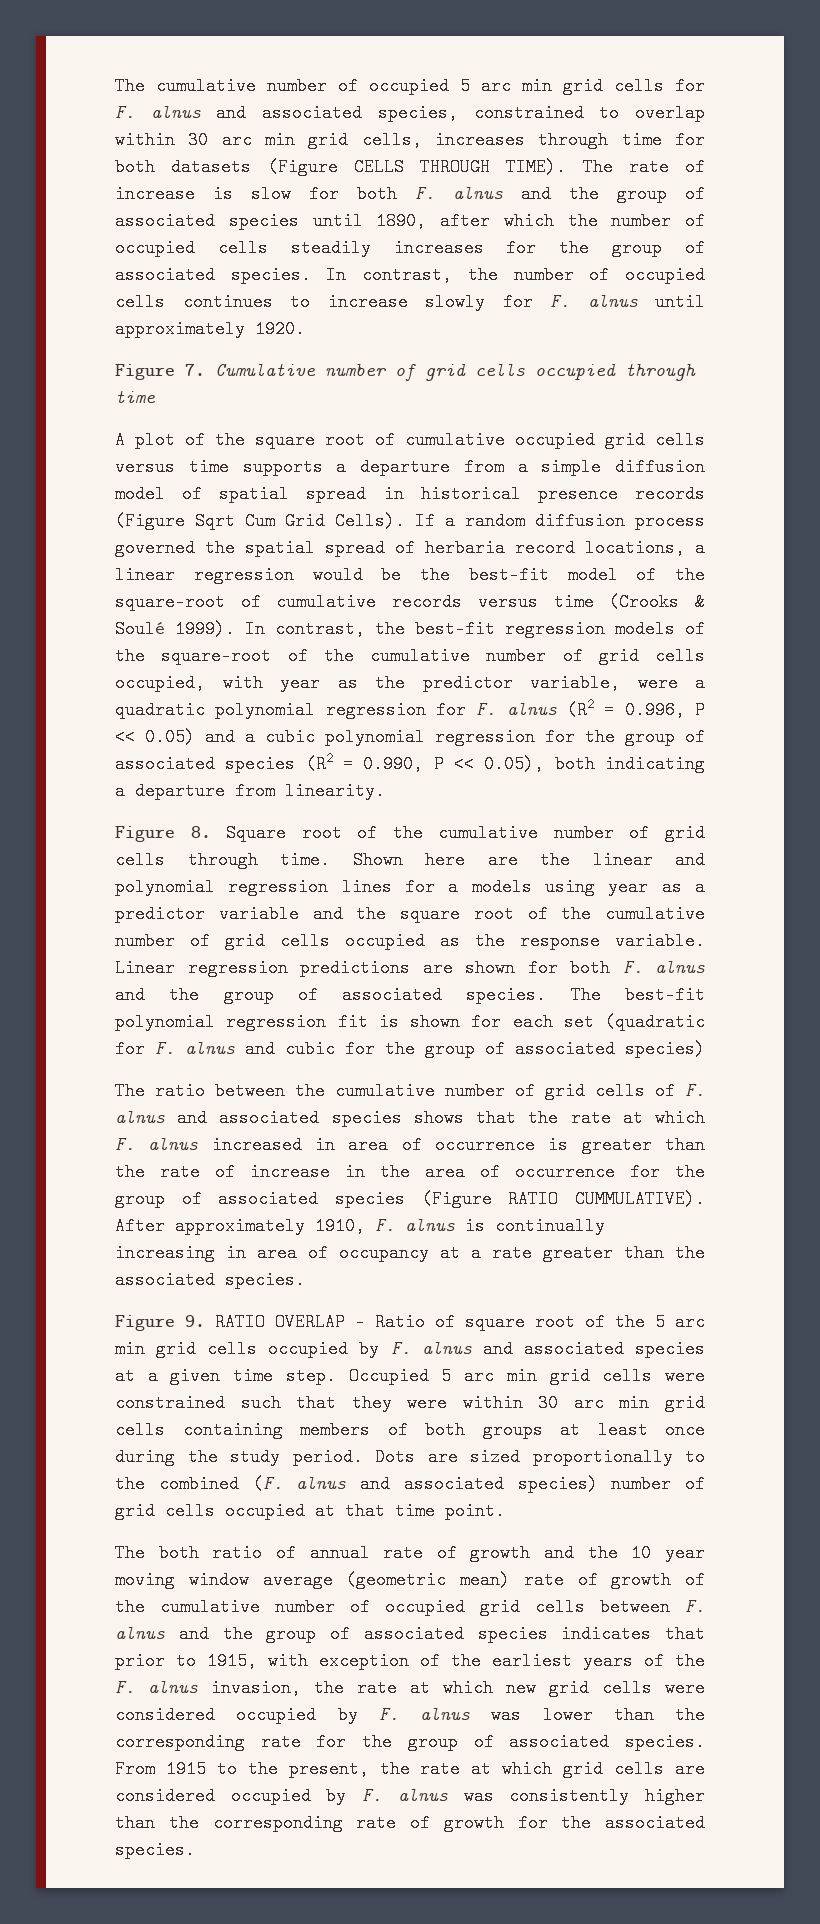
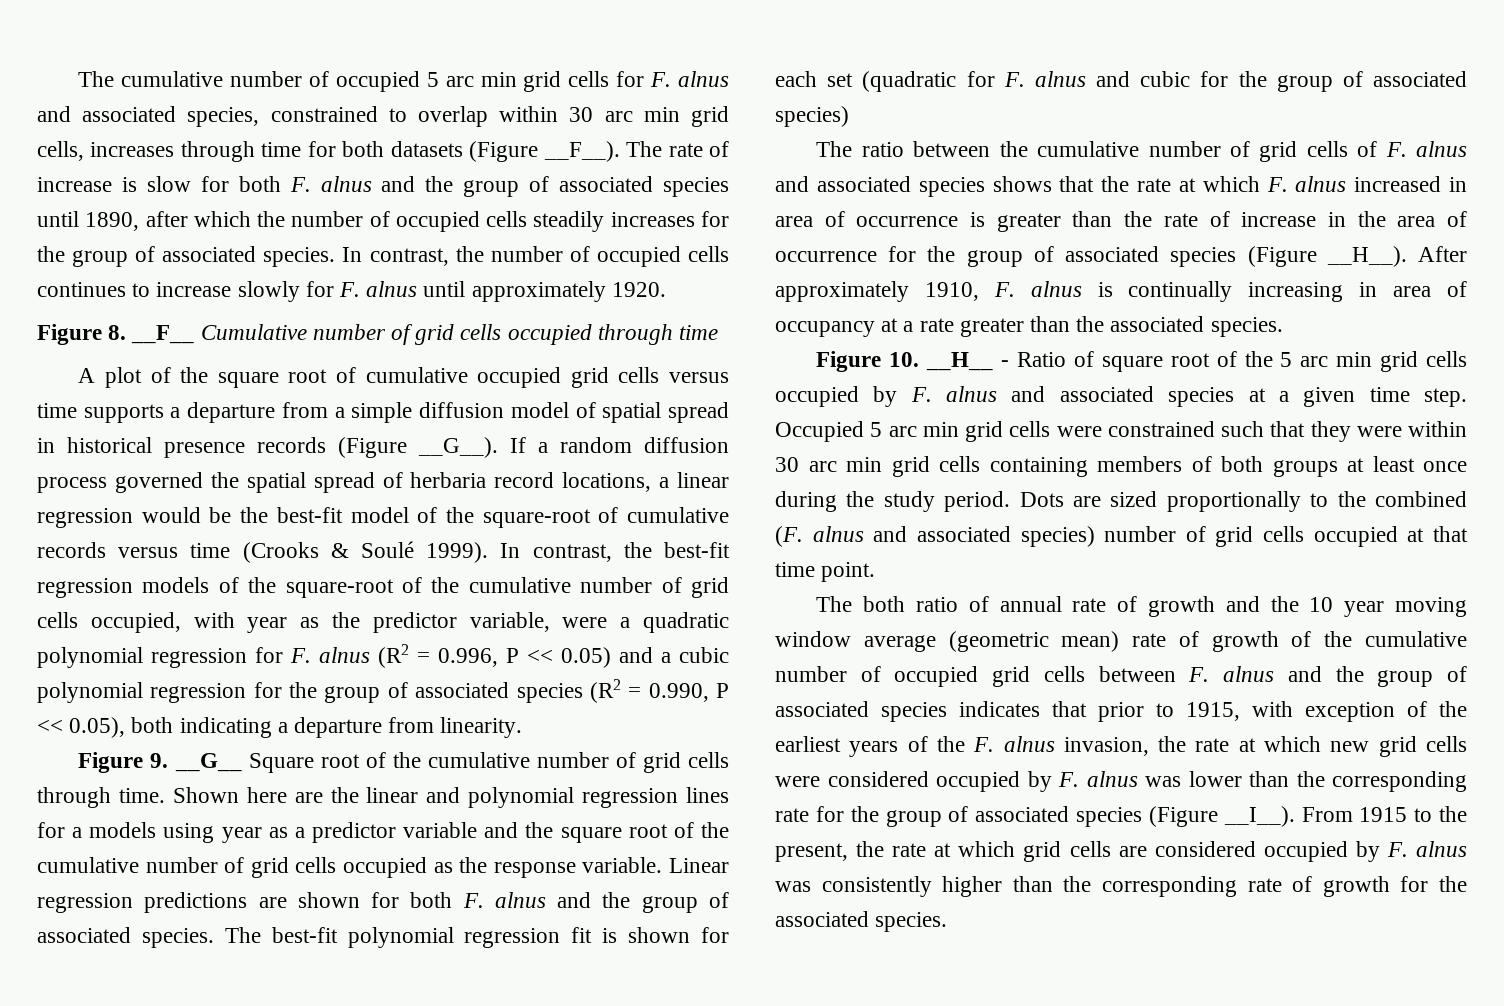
- The cumulative number of occupied 5 arc min grid cells for F. alnus and associated species, constrained to overlap within 30 arc min grid cells, increases through time for both datasets (Figure CELLS THROUGH TIME).
+ The cumulative number of occupied 5 arc min grid cells for F. alnus and associated species, constrained to overlap within 30 arc min grid cells, increases through time for both datasets (Figure __F__).
- Figure 7. Cumulative number of grid cells occupied through time
+ Figure 8. __F__ Cumulative number of grid cells occupied through time
- A plot of the square root of cumulative occupied grid cells versus time supports a departure from a simple diffusion model of spatial spread in historical presence records (Figure Sqrt Cum Grid Cells).
+ A plot of the square root of cumulative occupied grid cells versus time supports a departure from a simple diffusion model of spatial spread in historical presence records (Figure __G__).
- Figure 8. Square root of the cumulative number of grid cells through time.
+ Figure 9. __G__ Square root of the cumulative number of grid cells through time.
- The ratio between the cumulative number of grid cells of F. alnus and associated species shows that the rate at which F. alnus increased in area of occurrence is greater than the rate of increase in the area of occurrence for the group of associated species (Figure RATIO CUMMULATIVE).
+ The ratio between the cumulative number of grid cells of F. alnus and associated species shows that the rate at which F. alnus increased in area of occurrence is greater than the rate of increase in the area of occurrence for the group of associated species (Figure __H__).
- Figure 9. RATIO OVERLAP - Ratio of square root of the 5 arc min grid cells occupied by F. alnus and associated species at a given time step.
+ Figure 10. __H__ - Ratio of square root of the 5 arc min grid cells occupied by F. alnus and associated species at a given time step.
- The both ratio of annual rate of growth and the 10 year moving window average (geometric mean) rate of growth of the cumulative number of occupied grid cells between F. alnus and the group of associated species indicates that prior to 1915, with exception of the earliest years of the F. alnus invasion, the rate at which new grid cells were considered occupied by F. alnus was lower than the corresponding rate for the group of associated species.
+ The both ratio of annual rate of growth and the 10 year moving window average (geometric mean) rate of growth of the cumulative number of occupied grid cells between F. alnus and the group of associated species indicates that prior to 1915, with exception of the earliest years of the F. alnus invasion, the rate at which new grid cells were considered occupied by F. alnus was lower than the corresponding rate for the group of associated species (Figure __I__).

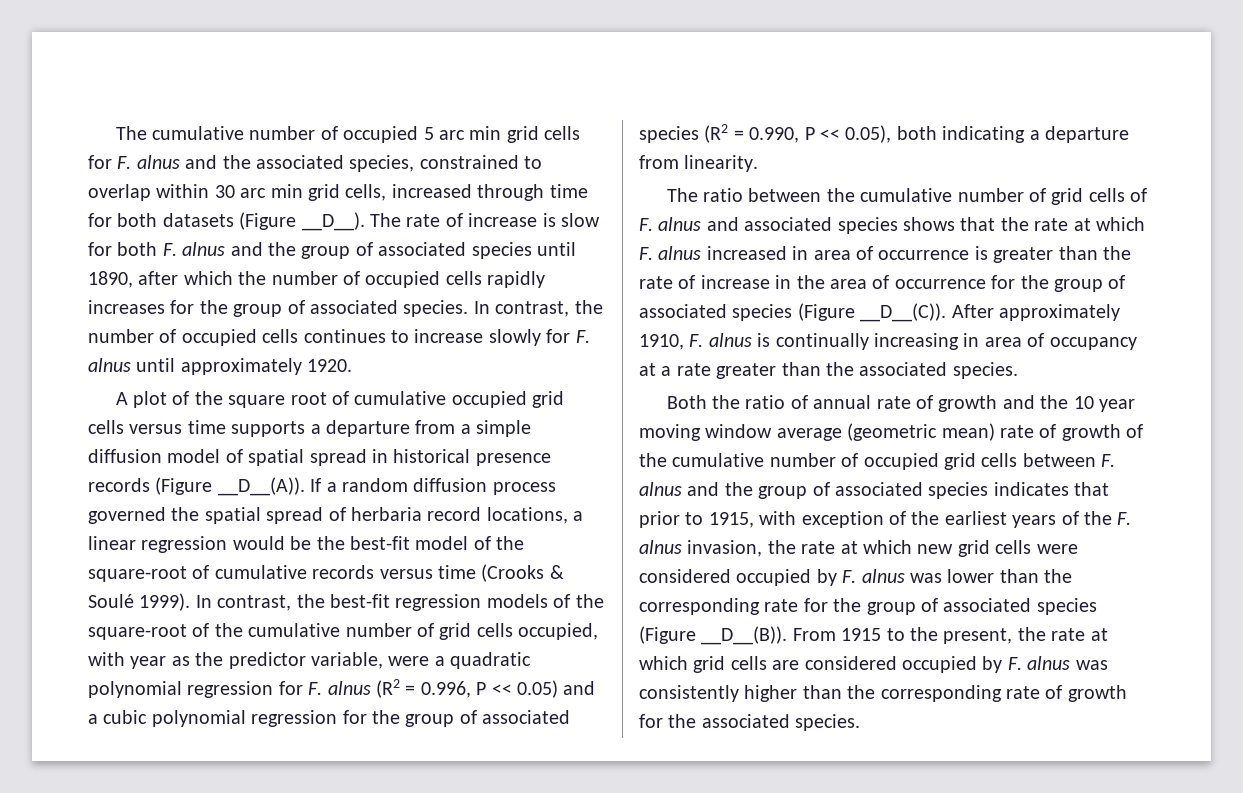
- The cumulative number of occupied 5 arc min grid cells for F. alnus and associated species, constrained to overlap within 30 arc min grid cells, increases through time for both datasets (Figure __F__).
+ The cumulative number of occupied 5 arc min grid cells for F. alnus and the associated species, constrained to overlap within 30 arc min grid cells, increased through time for both datasets (Figure __D__).
- The rate of increase is slow for both F. alnus and the group of associated species until 1890, after which the number of occupied cells steadily increases for the group of associated species.
+ The rate of increase is slow for both F. alnus and the group of associated species until 1890, after which the number of occupied cells rapidly increases for the group of associated species.
- Figure 8. __F__ Cumulative number of grid cells occupied through time
- A plot of the square root of cumulative occupied grid cells versus time supports a departure from a simple diffusion model of spatial spread in historical presence records (Figure __G__).
+ A plot of the square root of cumulative occupied grid cells versus time supports a departure from a simple diffusion model of spatial spread in historical presence records (Figure __D__(A)).
- Figure 9. __G__ Square root of the cumulative number of grid cells through time. Shown here are the linear and polynomial regression lines for a models using year as a predictor variable and the square root of the cumulative number of grid cells occupied as the response variable. Linear regression predictions are shown for both F. alnus and the group of associated species. The best-fit polynomial regression fit is shown for each set (quadratic for F. alnus and cubic for the group of associated species)
- The ratio between the cumulative number of grid cells of F. alnus and associated species shows that the rate at which F. alnus increased in area of occurrence is greater than the rate of increase in the area of occurrence for the group of associated species (Figure __H__).
+ The ratio between the cumulative number of grid cells of F. alnus and associated species shows that the rate at which F. alnus increased in area of occurrence is greater than the rate of increase in the area of occurrence for the group of associated species (Figure __D__(C)).
- Figure 10. __H__ - Ratio of square root of the 5 arc min grid cells occupied by F. alnus and associated species at a given time step. Occupied 5 arc min grid cells were constrained such that they were within 30 arc min grid cells containing members of both groups at least once during the study period. Dots are sized proportionally to the combined (F. alnus and associated species) number of grid cells occupied at that time point.
- The both ratio of annual rate of growth and the 10 year moving window average (geometric mean) rate of growth of the cumulative number of occupied grid cells between F. alnus and the group of associated species indicates that prior to 1915, with exception of the earliest years of the F. alnus invasion, the rate at which new grid cells were considered occupied by F. alnus was lower than the corresponding rate for the group of associated species (Figure __I__).
+ Both the ratio of annual rate of growth and the 10 year moving window average (geometric mean) rate of growth of the cumulative number of occupied grid cells between F. alnus and the group of associated species indicates that prior to 1915, with exception of the earliest years of the F. alnus invasion, the rate at which new grid cells were considered occupied by F. alnus was lower than the corresponding rate for the group of associated species (Figure __D__(B)).

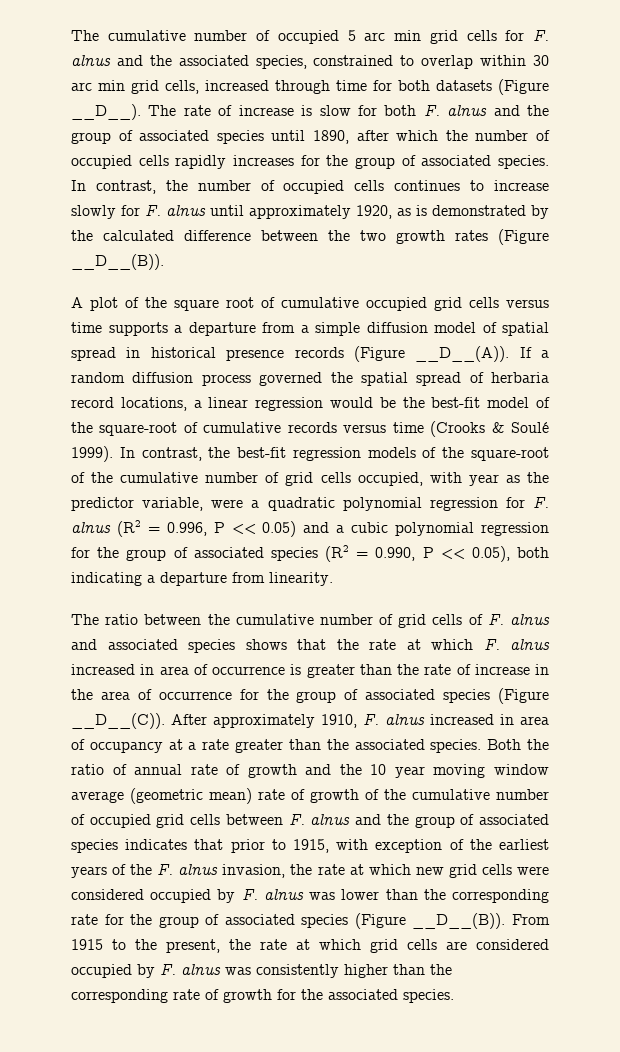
- In contrast, the number of occupied cells continues to increase slowly for F. alnus until approximately 1920.
+ In contrast, the number of occupied cells continues to increase slowly for F. alnus until approximately 1920, as is demonstrated by the calculated difference between the two growth rates (Figure __D__(B)).
- After approximately 1910, F. alnus is continually increasing in area of occupancy at a rate greater than the associated species.
- Both the ratio of annual rate of growth and the 10 year moving window average (geometric mean) rate of growth of the cumulative number of occupied grid cells between F. alnus and the group of associated species indicates that prior to 1915, with exception of the earliest years of the F. alnus invasion, the rate at which new grid cells were considered occupied by F. alnus was lower than the corresponding rate for the group of associated species (Figure __D__(B)).
+ After approximately 1910, F. alnus increased in area of occupancy at a rate greater than the associated species. Both the ratio of annual rate of growth and the 10 year moving window average (geometric mean) rate of growth of the cumulative number of occupied grid cells between F. alnus and the group of associated species indicates that prior to 1915, with exception of the earliest years of the F. alnus invasion, the rate at which new grid cells were considered occupied by F. alnus was lower than the corresponding rate for the group of associated species (Figure __D__(B)).

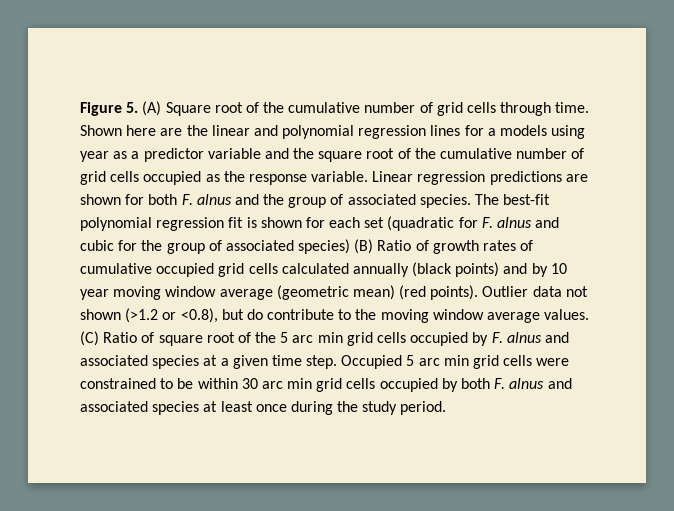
- The cumulative number of occupied 5 arc min grid cells for F. alnus and the associated species, constrained to overlap within 30 arc min grid cells, increased through time for both datasets (Figure __D__). The rate of increase is slow for both F. alnus and the group of associated species until 1890, after which the number of occupied cells rapidly increases for the group of associated species. In contrast, the number of occupied cells continues to increase slowly for F. alnus until approximately 1920, as is demonstrated by the calculated difference between the two growth rates (Figure __D__(B)).
- A plot of the square root of cumulative occupied grid cells versus time supports a departure from a simple diffusion model of spatial spread in historical presence records (Figure __D__(A)). If a random diffusion process governed the spatial spread of herbaria record locations, a linear regression would be the best-fit model of the square-root of cumulative records versus time (Crooks & Soulé 1999). In contrast, the best-fit regression models of the square-root of the cumulative number of grid cells occupied, with year as the predictor variable, were a quadratic polynomial regression for F. alnus (R2 = 0.996, P << 0.05) and a cubic polynomial regression for the group of associated species (R2 = 0.990, P << 0.05), both indicating a departure from linearity.
- The ratio between the cumulative number of grid cells of F. alnus and associated species shows that the rate at which F. alnus increased in area of occurrence is greater than the rate of increase in the area of occurrence for the group of associated species (Figure __D__(C)). After approximately 1910, F. alnus increased in area of occupancy at a rate greater than the associated species. Both the ratio of annual rate of growth and the 10 year moving window average (geometric mean) rate of growth of the cumulative number of occupied grid cells between F. alnus and the group of associated species indicates that prior to 1915, with exception of the earliest years of the F. alnus invasion, the rate at which new grid cells were considered occupied by F. alnus was lower than the corresponding rate for the group of associated species (Figure __D__(B)). From 1915 to the present, the rate at which grid cells are considered occupied by F. alnus was consistently higher than the corresponding rate of growth for the associated species.
+ Figure 5. (A) Square root of the cumulative number of grid cells through time. Shown here are the linear and polynomial regression lines for a models using year as a predictor variable and the square root of the cumulative number of grid cells occupied as the response variable. Linear regression predictions are shown for both F. alnus and the group of associated species. The best-fit polynomial regression fit is shown for each set (quadratic for F. alnus and cubic for the group of associated species) (B) Ratio of growth rates of cumulative occupied grid cells calculated annually (black points) and by 10 year moving window average (geometric mean) (red points). Outlier data not shown (>1.2 or <0.8), but do contribute to the moving window average values. (C) Ratio of square root of the 5 arc min grid cells occupied by F. alnus and associated species at a given time step. Occupied 5 arc min grid cells were constrained to be within 30 arc min grid cells occupied by both F. alnus and associated species at least once during the study period.

